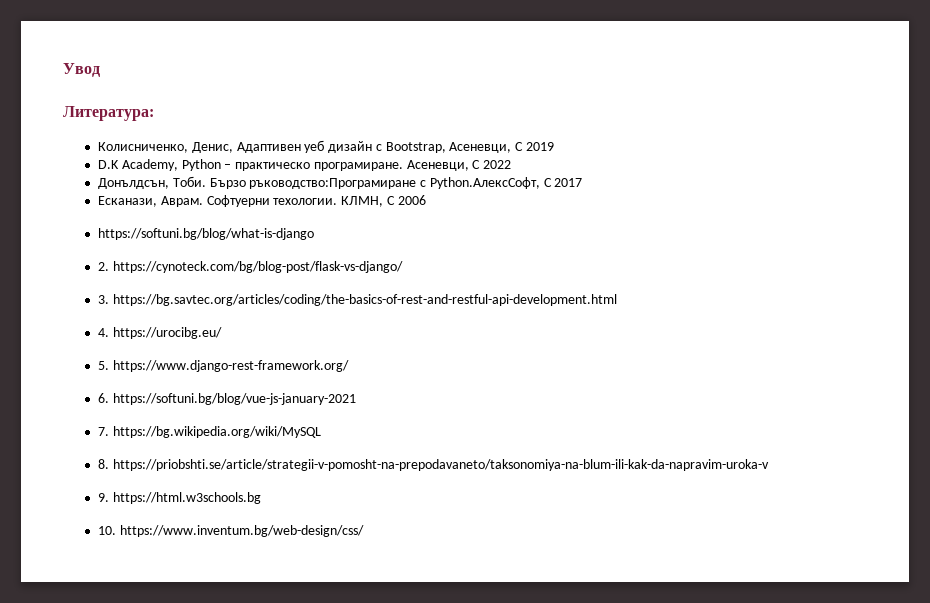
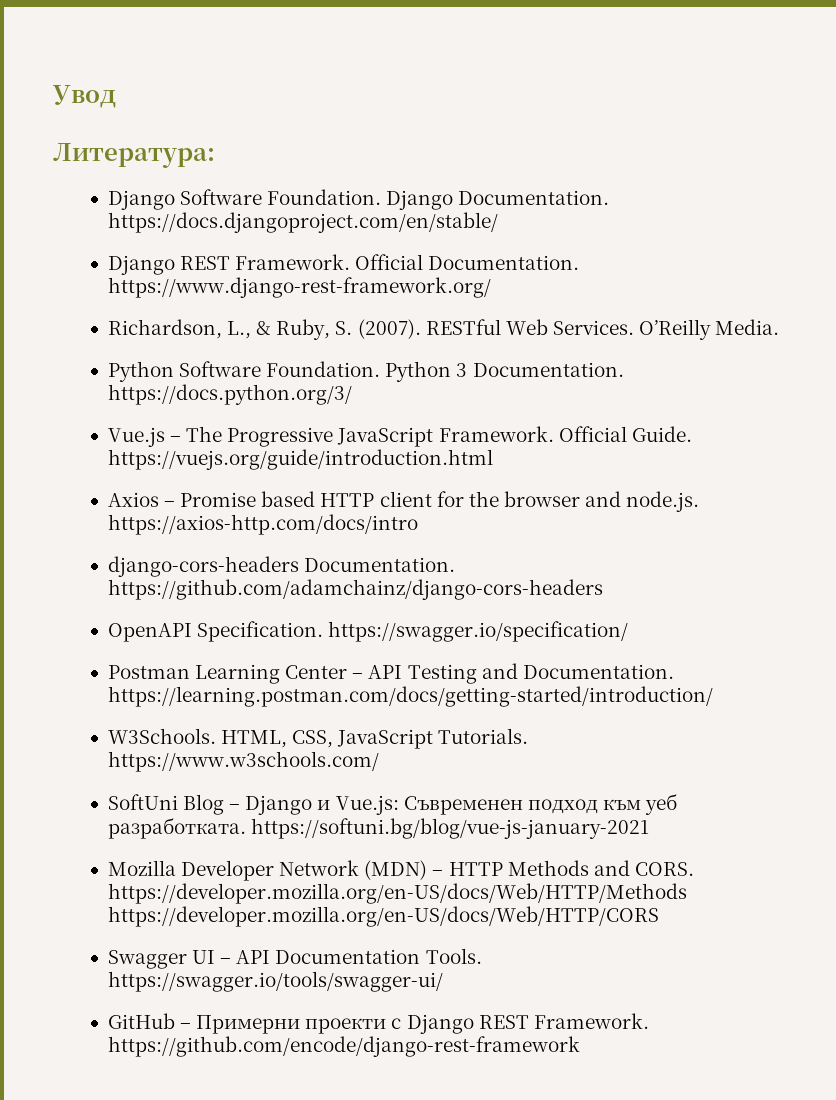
- Колисниченко, Денис, Адаптивен уеб дизайн с Bootstrap, Асеневци, С 2019
- D.K Academy, Python – практическо програмиране. Асеневци, С 2022
- Донълдсън, Тоби. Бързо ръководство:Програмиране с Python.АлексСофт, С 2017
- Есканази, Аврам. Софтуерни техологии. КЛМН, С 2006
- https://softuni.bg/blog/what-is-django
- 2. https://cynoteck.com/bg/blog-post/flask-vs-django/
- 3. https://bg.savtec.org/articles/coding/the-basics-of-rest-and-restful-api-development.html
- 4. https://urocibg.eu/
- 5. https://www.django-rest-framework.org/
- 6. https://softuni.bg/blog/vue-js-january-2021
- 7. https://bg.wikipedia.org/wiki/MySQL
- 8. https://priobshti.se/article/strategii-v-pomosht-na-prepodavaneto/taksonomiya-na-blum-ili-kak-da-napravim-uroka-v
- 9. https://html.w3schools.bg
- 10. https://www.inventum.bg/web-design/css/
+ Django Software Foundation. Django Documentation. https://docs.djangoproject.com/en/stable/
+ Django REST Framework. Official Documentation. https://www.django-rest-framework.org/
+ Richardson, L., & Ruby, S. (2007). RESTful Web Services. O’Reilly Media.
+ Python Software Foundation. Python 3 Documentation. https://docs.python.org/3/
+ Vue.js – The Progressive JavaScript Framework. Official Guide. https://vuejs.org/guide/introduction.html
+ Axios – Promise based HTTP client for the browser and node.js. https://axios-http.com/docs/intro
+ django-cors-headers Documentation. https://github.com/adamchainz/django-cors-headers
+ OpenAPI Specification. https://swagger.io/specification/
+ Postman Learning Center – API Testing and Documentation. https://learning.postman.com/docs/getting-started/introduction/
+ W3Schools. HTML, CSS, JavaScript Tutorials. https://www.w3schools.com/
+ SoftUni Blog – Django и Vue.js: Съвременен подход към уеб разработката. https://softuni.bg/blog/vue-js-january-2021
+ Mozilla Developer Network (MDN) – HTTP Methods and CORS. https://developer.mozilla.org/en-US/docs/Web/HTTP/Methods https://developer.mozilla.org/en-US/docs/Web/HTTP/CORS
+ Swagger UI – API Documentation Tools. https://swagger.io/tools/swagger-ui/
+ GitHub – Примерни проекти с Django REST Framework. https://github.com/encode/django-rest-framework

